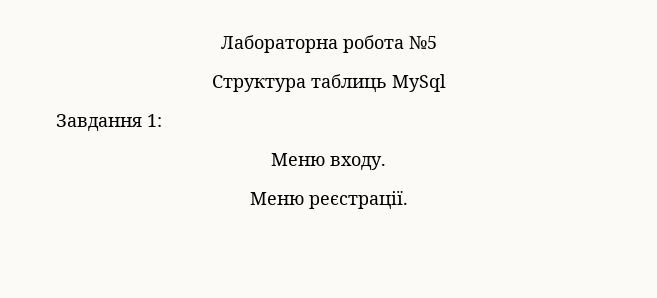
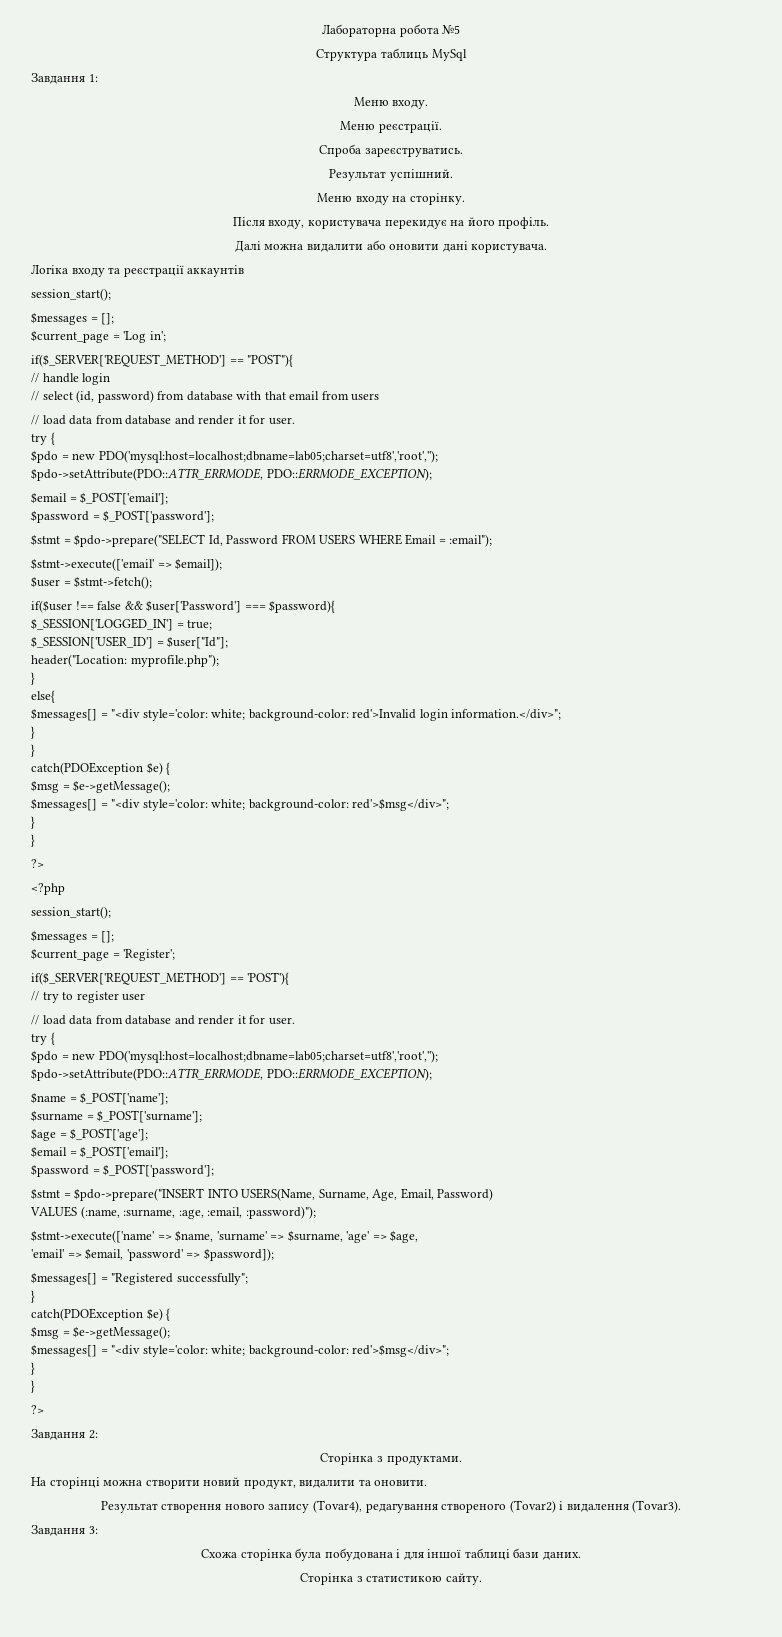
+ Спроба зареєструватись.
+ Результат успішний.
+ Меню входу на сторінку.
+ Після входу, користувача перекидує на його профіль.
+ Далі можна видалити або оновити дані користувача.
+ Логіка входу та реєстрації аккаунтів
+ session_start();
+ $messages = [];
+ $current_page = 'Log in';
+ if($_SERVER['REQUEST_METHOD'] == "POST"){
+ // handle login
+ // select (id, password) from database with that email from users
+ // load data from database and render it for user.
+ try {
+ $pdo = new PDO('mysql:host=localhost;dbname=lab05;charset=utf8','root','');
+ $pdo->setAttribute(PDO::ATTR_ERRMODE, PDO::ERRMODE_EXCEPTION);
+ $email = $_POST['email'];
+ $password = $_POST['password'];
+ $stmt = $pdo->prepare("SELECT Id, Password FROM USERS WHERE Email = :email");
+ $stmt->execute(['email' => $email]);
+ $user = $stmt->fetch();
+ if($user !== false && $user['Password'] === $password){
+ $_SESSION['LOGGED_IN'] = true;
+ $_SESSION['USER_ID'] = $user["Id"];
+ header("Location: myprofile.php");
+ }
+ else{
+ $messages[] = "<div style='color: white; background-color: red'>Invalid login information.</div>";
+ }
+ }
+ catch(PDOException $e) {
+ $msg = $e->getMessage();
+ $messages[] = "<div style='color: white; background-color: red'>$msg</div>";
+ }
+ }
+ ?>
+ <?php
+ session_start();
+ $messages = [];
+ $current_page = 'Register';
+ if($_SERVER['REQUEST_METHOD'] == 'POST'){
+ // try to register user
+ // load data from database and render it for user.
+ try {
+ $pdo = new PDO('mysql:host=localhost;dbname=lab05;charset=utf8','root','');
+ $pdo->setAttribute(PDO::ATTR_ERRMODE, PDO::ERRMODE_EXCEPTION);
+ $name = $_POST['name'];
+ $surname = $_POST['surname'];
+ $age = $_POST['age'];
+ $email = $_POST['email'];
+ $password = $_POST['password'];
+ $stmt = $pdo->prepare("INSERT INTO USERS(Name, Surname, Age, Email, Password)
+ VALUES (:name, :surname, :age, :email, :password)");
+ $stmt->execute(['name' => $name, 'surname' => $surname, 'age' => $age,
+ 'email' => $email, 'password' => $password]);
+ $messages[] = "Registered successfully";
+ }
+ catch(PDOException $e) {
+ $msg = $e->getMessage();
+ $messages[] = "<div style='color: white; background-color: red'>$msg</div>";
+ }
+ }
+ ?>
+ Завдання 2:
+ Сторінка з продуктами.
+ На сторінці можна створити новий продукт, видалити та оновити.
+ Результат створення нового запису (Tovar4), редагування створеного (Tovar2) і видалення (Tovar3).
+ Завдання 3:
+ Схожа сторінка була побудована і для іншої таблиці бази даних.
+ Сторінка з статистикою сайту.

